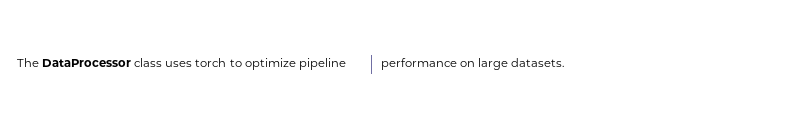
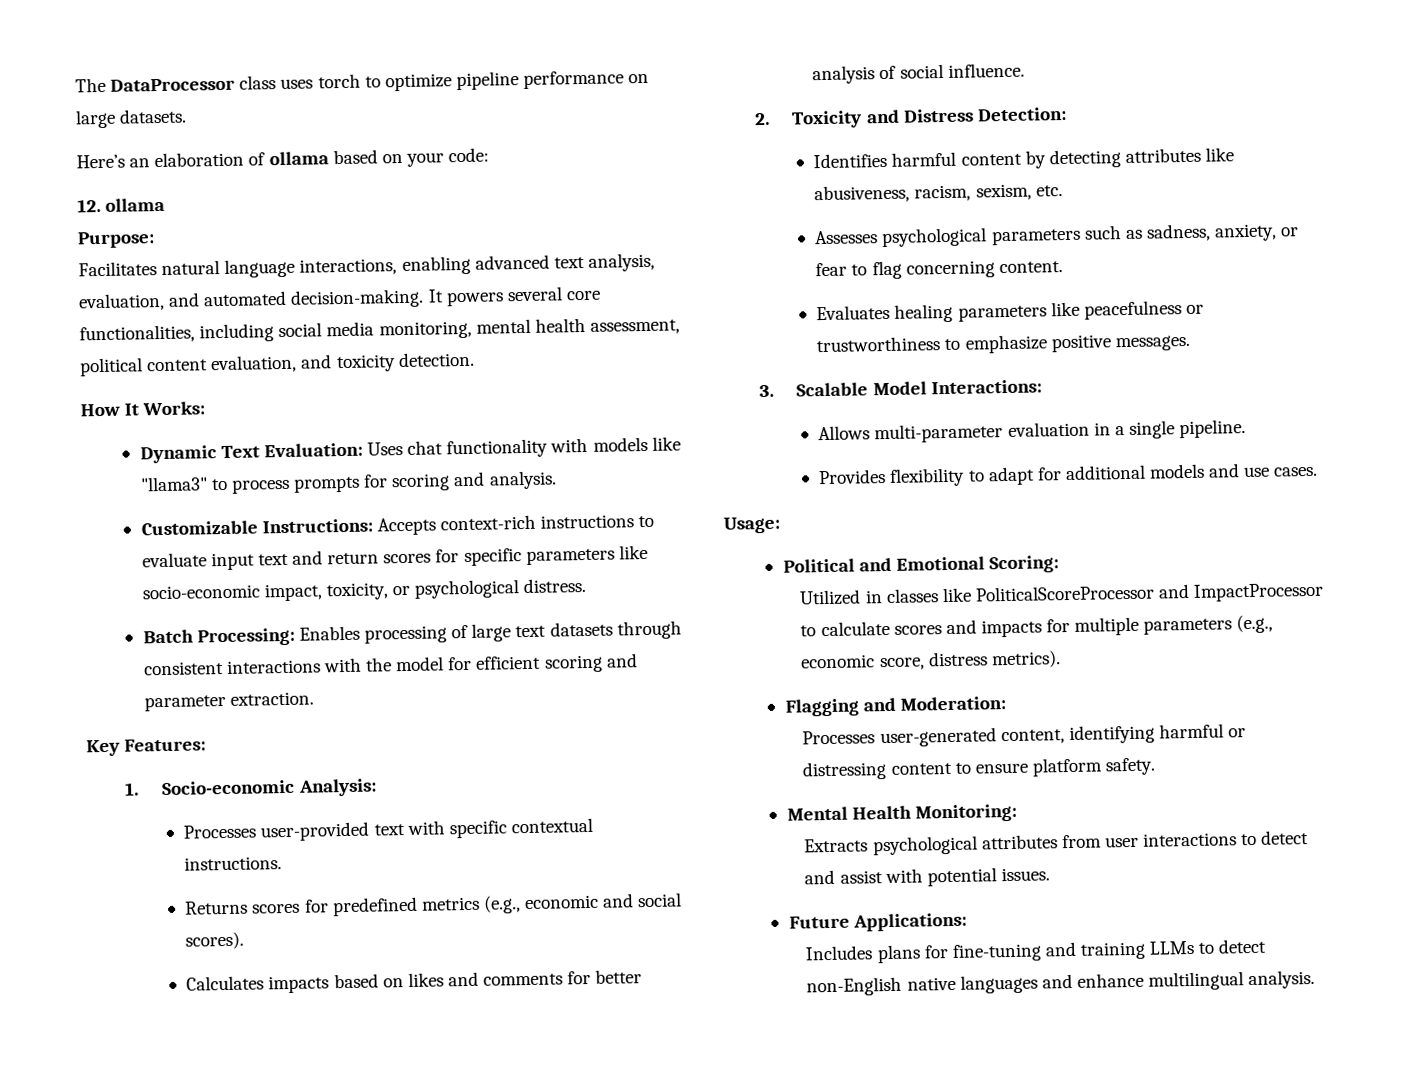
+ Here’s an elaboration of ollama based on your code:
+ 12. ollama
+ Purpose:
+ Facilitates natural language interactions, enabling advanced text analysis, evaluation, and automated decision-making. It powers several core functionalities, including social media monitoring, mental health assessment, political content evaluation, and toxicity detection.
+ How It Works:
+ Dynamic Text Evaluation: Uses chat functionality with models like "llama3" to process prompts for scoring and analysis.
+ Customizable Instructions: Accepts context-rich instructions to evaluate input text and return scores for specific parameters like socio-economic impact, toxicity, or psychological distress.
+ Batch Processing: Enables processing of large text datasets through consistent interactions with the model for efficient scoring and parameter extraction.
+ Key Features:
+ 1. Socio-economic Analysis:
+ Processes user-provided text with specific contextual instructions.
+ Returns scores for predefined metrics (e.g., economic and social scores).
+ Calculates impacts based on likes and comments for better analysis of social influence.
+ 2. Toxicity and Distress Detection:
+ Identifies harmful content by detecting attributes like abusiveness, racism, sexism, etc.
+ Assesses psychological parameters such as sadness, anxiety, or fear to flag concerning content.
+ Evaluates healing parameters like peacefulness or trustworthiness to emphasize positive messages.
+ 3. Scalable Model Interactions:
+ Allows multi-parameter evaluation in a single pipeline.
+ Provides flexibility to adapt for additional models and use cases.
+ Usage:
+ Political and Emotional Scoring:
+ Utilized in classes like PoliticalScoreProcessor and ImpactProcessor to calculate scores and impacts for multiple parameters (e.g., economic score, distress metrics).
+ Flagging and Moderation:
+ Processes user-generated content, identifying harmful or distressing content to ensure platform safety.
+ Mental Health Monitoring:
+ Extracts psychological attributes from user interactions to detect and assist with potential issues.
+ Future Applications:
+ Includes plans for fine-tuning and training LLMs to detect non-English native languages and enhance multilingual analysis.

